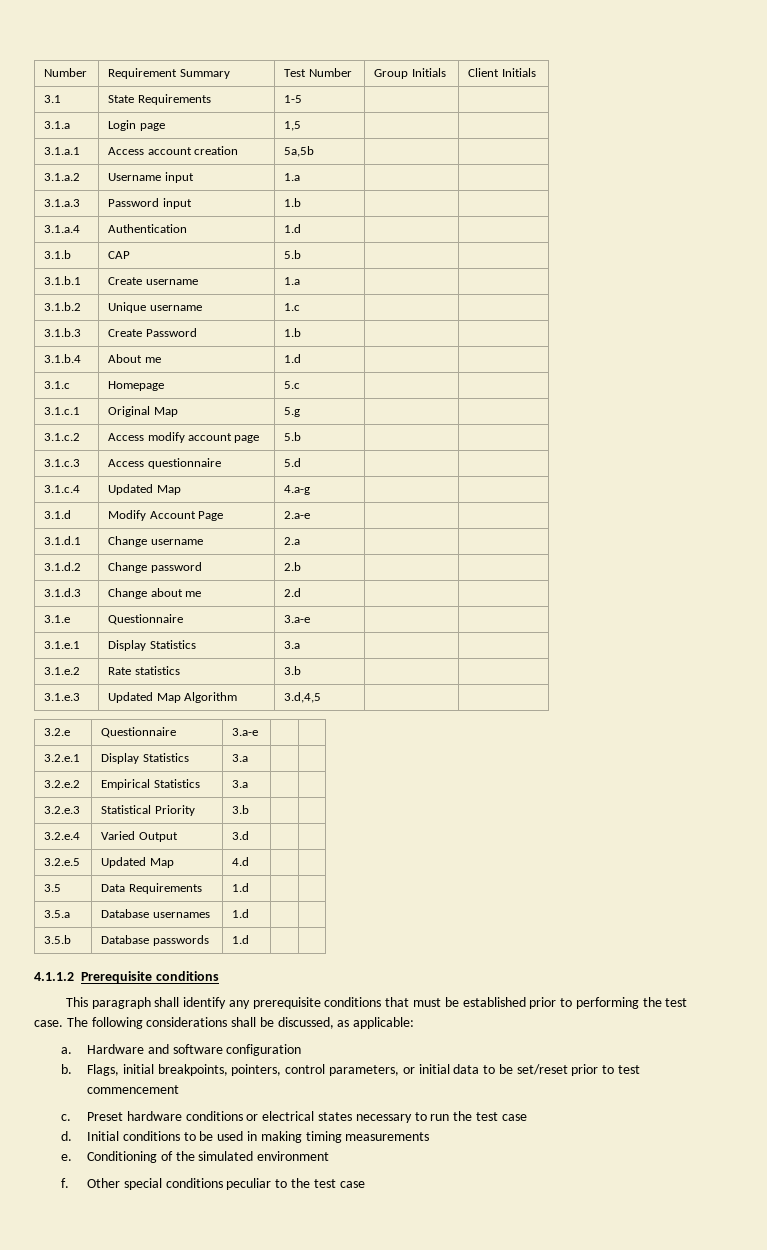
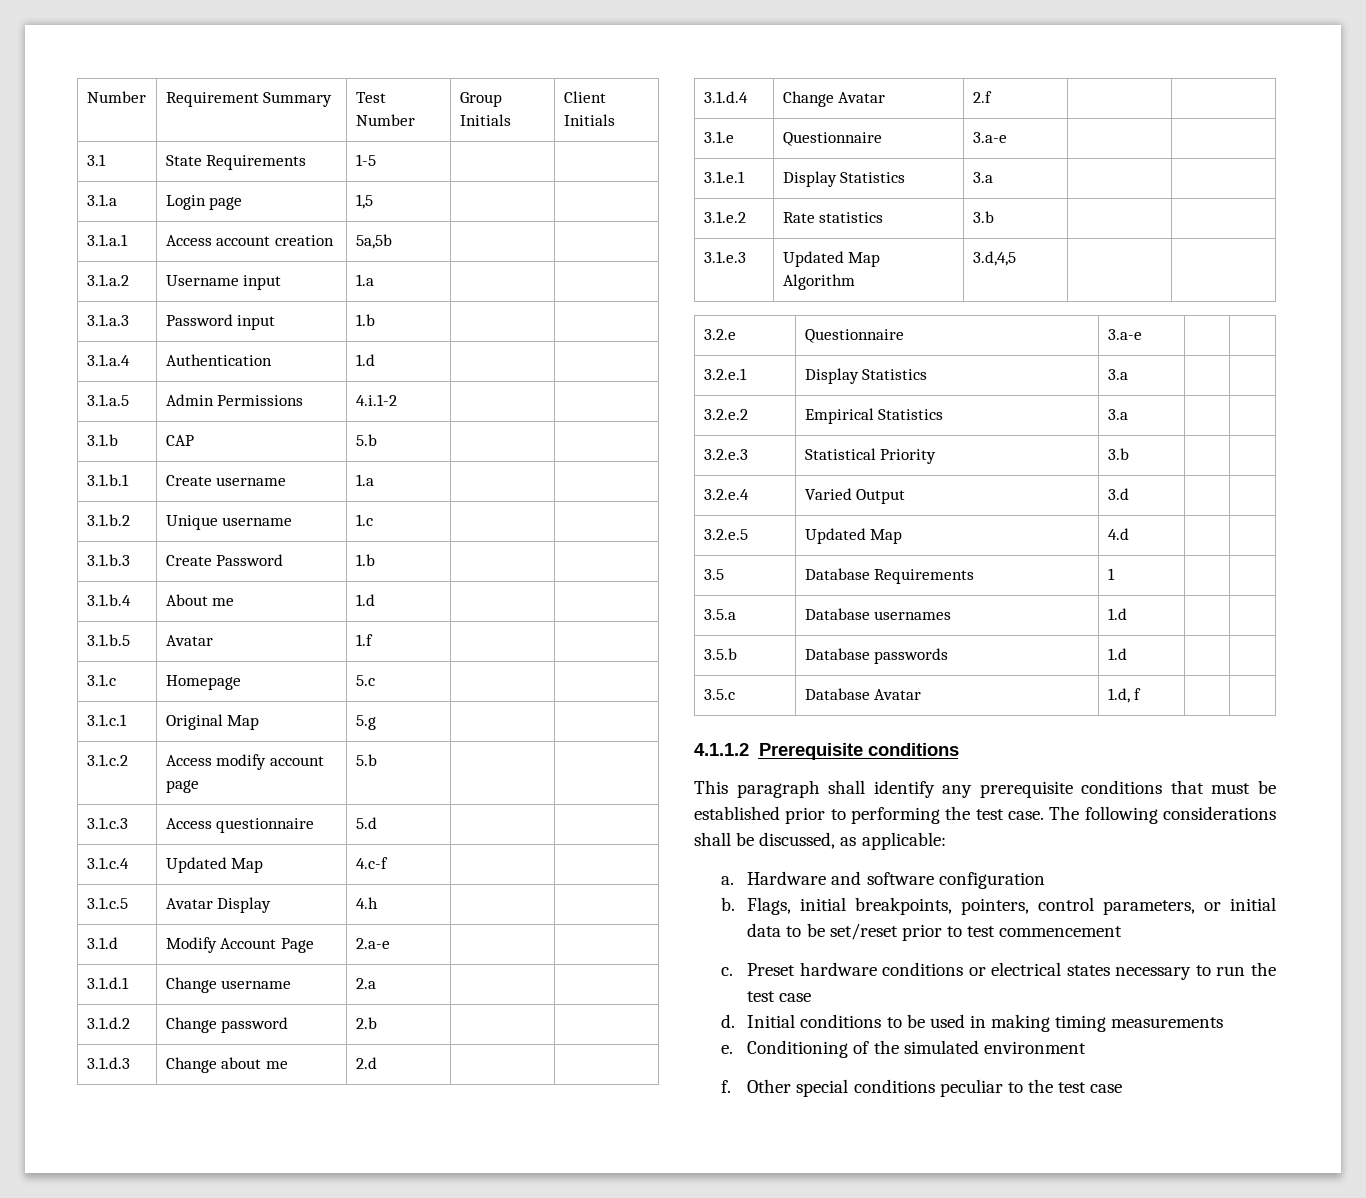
+ 3.1.a.5 | Admin Permissions | 4.i.1-2 | |
+ 3.1.b.5 | Avatar | 1.f | |
- 3.1.c.4 | Updated Map | 4.a-g | |
+ 3.1.c.4 | Updated Map | 4.c-f | |
+ 3.1.c.5 | Avatar Display | 4.h | |
+ 3.1.d.4 | Change Avatar | 2.f | |
- 3.5 | Data Requirements | 1.d | |
+ 3.5 | Database Requirements | 1 | |
+ 3.5.c | Database Avatar | 1.d, f | |

